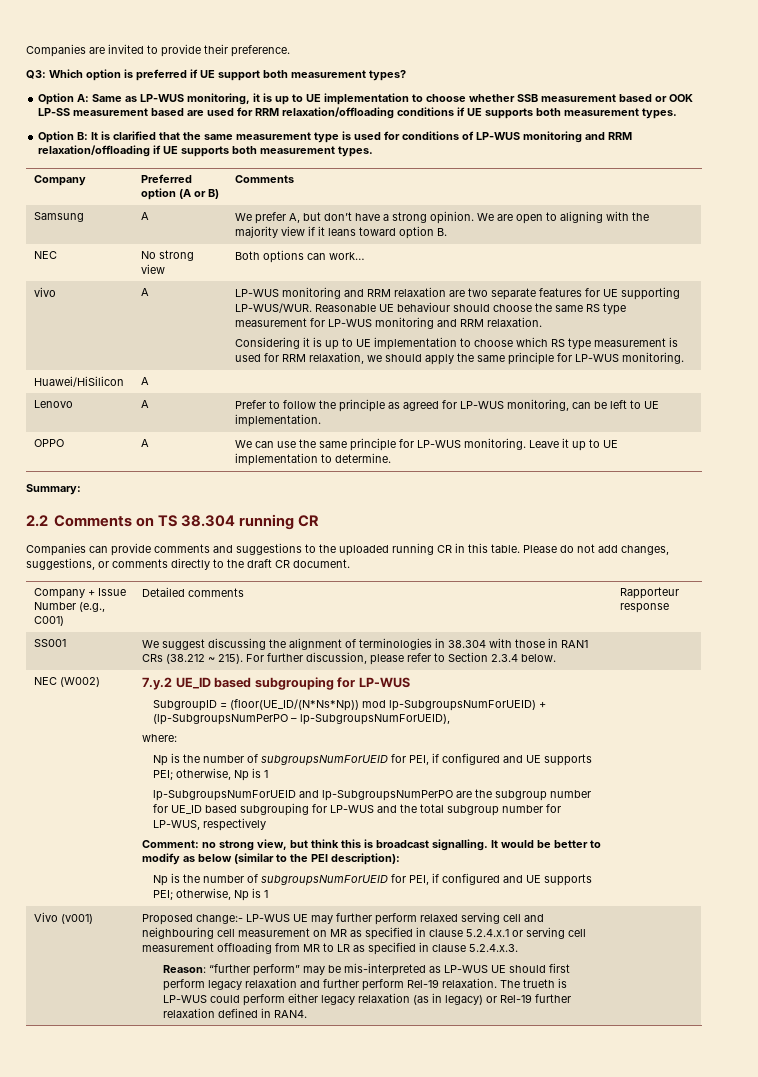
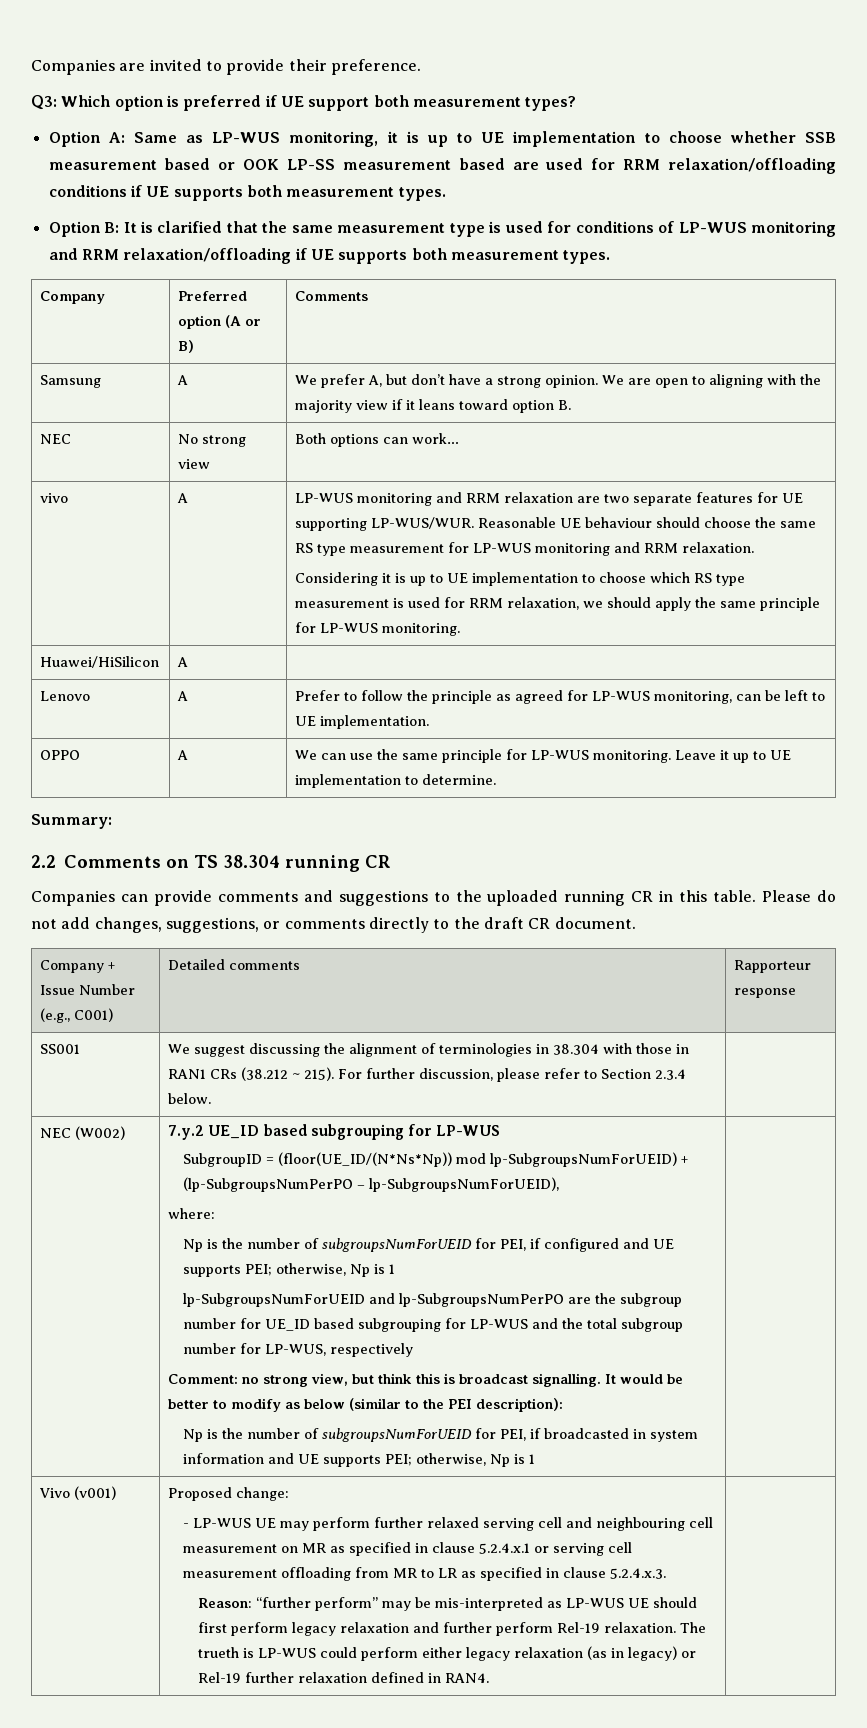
  It would be better to modify as below (similar to the PEI description):
- Np is the number of subgroupsNumForUEID for PEI, if configured and UE supports PEI; otherwise, Np is 1
+ Np is the number of subgroupsNumForUEID for PEI, if broadcasted in system information and UE supports PEI; otherwise, Np is 1
- Proposed change:- LP-WUS UE may further perform relaxed serving cell and neighbouring cell measurement on MR as specified in clause 5.2.4.x.1 or serving cell measurement offloading from MR to LR as specified in clause 5.2.4.x.3.
+ Proposed change:
+ - LP-WUS UE may perform further relaxed serving cell and neighbouring cell measurement on MR as specified in clause 5.2.4.x.1 or serving cell measurement offloading from MR to LR as specified in clause 5.2.4.x.3.

